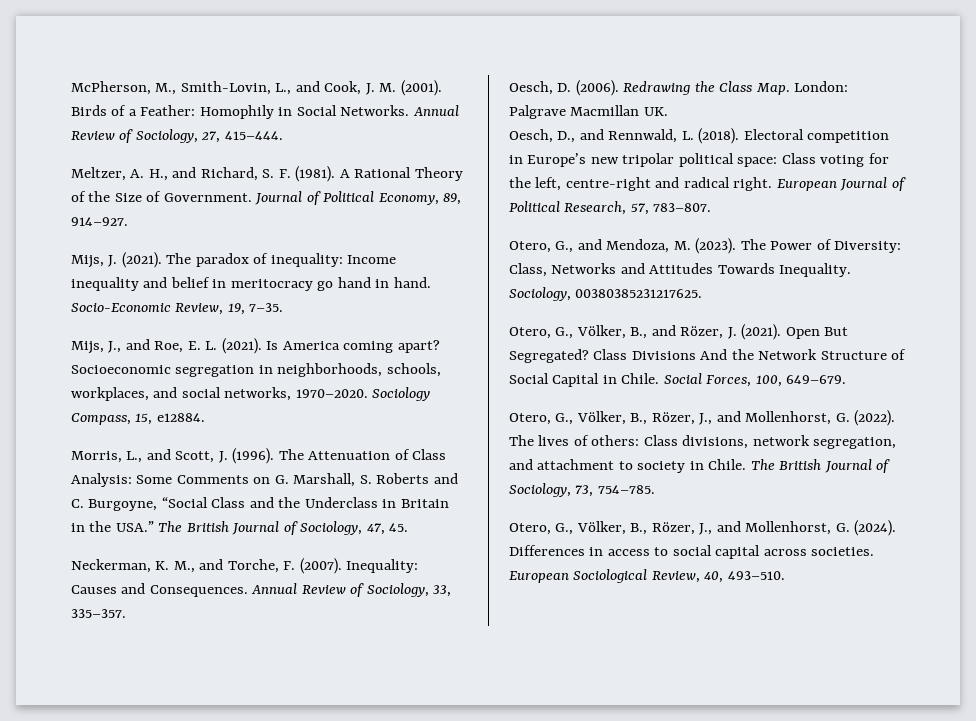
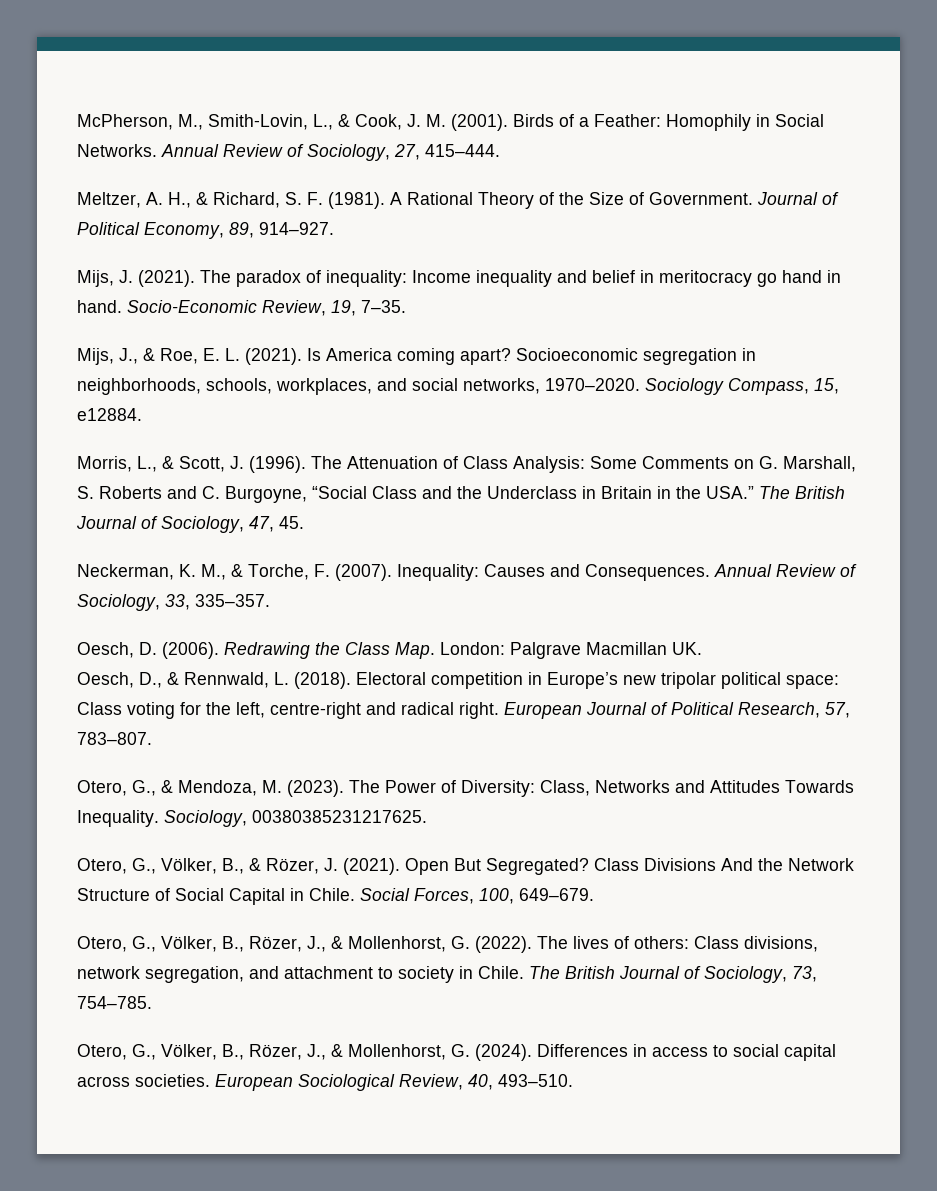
- McPherson, M., Smith-Lovin, L., and Cook, J. M. (2001).
+ McPherson, M., Smith-Lovin, L., & Cook, J. M. (2001).
- Meltzer, A. H., and Richard, S. F. (1981).
+ Meltzer, A. H., & Richard, S. F. (1981).
- Mijs, J., and Roe, E. L. (2021).
+ Mijs, J., & Roe, E. L. (2021).
- Morris, L., and Scott, J. (1996).
+ Morris, L., & Scott, J. (1996).
- Neckerman, K. M., and Torche, F. (2007).
+ Neckerman, K. M., & Torche, F. (2007).
- Oesch, D., and Rennwald, L. (2018).
+ Oesch, D., & Rennwald, L. (2018).
- Otero, G., and Mendoza, M. (2023).
+ Otero, G., & Mendoza, M. (2023).
- Otero, G., Völker, B., and Rözer, J. (2021).
+ Otero, G., Völker, B., & Rözer, J. (2021).
- Otero, G., Völker, B., Rözer, J., and Mollenhorst, G. (2022).
+ Otero, G., Völker, B., Rözer, J., & Mollenhorst, G. (2022).
- Otero, G., Völker, B., Rözer, J., and Mollenhorst, G. (2024).
+ Otero, G., Völker, B., Rözer, J., & Mollenhorst, G. (2024).

